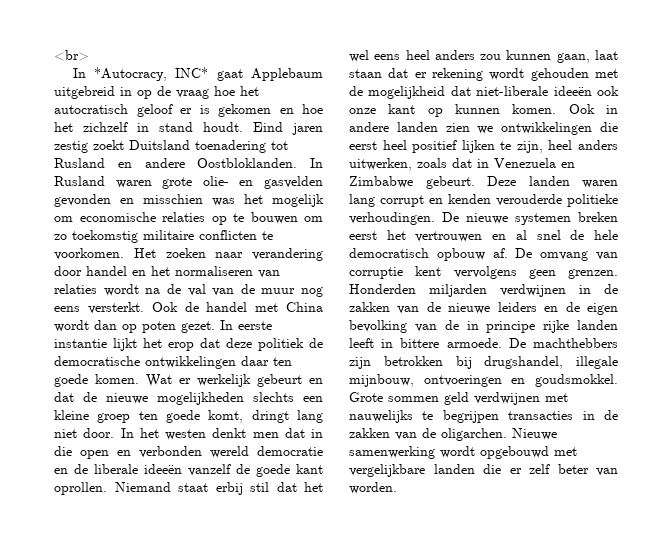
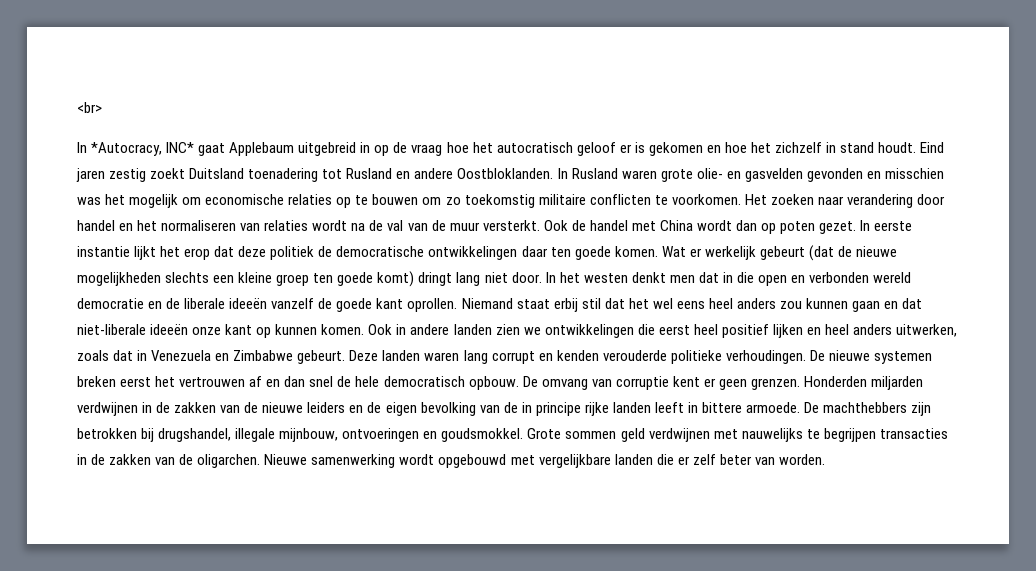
- Het zoeken naar verandering door handel en het normaliseren van relaties wordt na de val van de muur nog eens versterkt.
+ Het zoeken naar verandering door handel en het normaliseren van relaties wordt na de val van de muur versterkt.
- Wat er werkelijk gebeurt en dat de nieuwe mogelijkheden slechts een kleine groep ten goede komt, dringt lang niet door.
+ Wat er werkelijk gebeurt (dat de nieuwe mogelijkheden slechts een kleine groep ten goede komt) dringt lang niet door.
- Niemand staat erbij stil dat het wel eens heel anders zou kunnen gaan, laat staan dat er rekening wordt gehouden met de mogelijkheid dat niet-liberale ideeën ook onze kant op kunnen komen.
+ Niemand staat erbij stil dat het wel eens heel anders zou kunnen gaan en dat niet-liberale ideeën onze kant op kunnen komen.
- Ook in andere landen zien we ontwikkelingen die eerst heel positief lijken te zijn, heel anders uitwerken, zoals dat in Venezuela en Zimbabwe gebeurt.
+ Ook in andere landen zien we ontwikkelingen die eerst heel positief lijken en heel anders uitwerken, zoals dat in Venezuela en Zimbabwe gebeurt.
- De nieuwe systemen breken eerst het vertrouwen en al snel de hele democratisch opbouw af.
+ De nieuwe systemen breken eerst het vertrouwen af en dan snel de hele democratisch opbouw.
- De omvang van corruptie kent vervolgens geen grenzen.
+ De omvang van corruptie kent er geen grenzen.

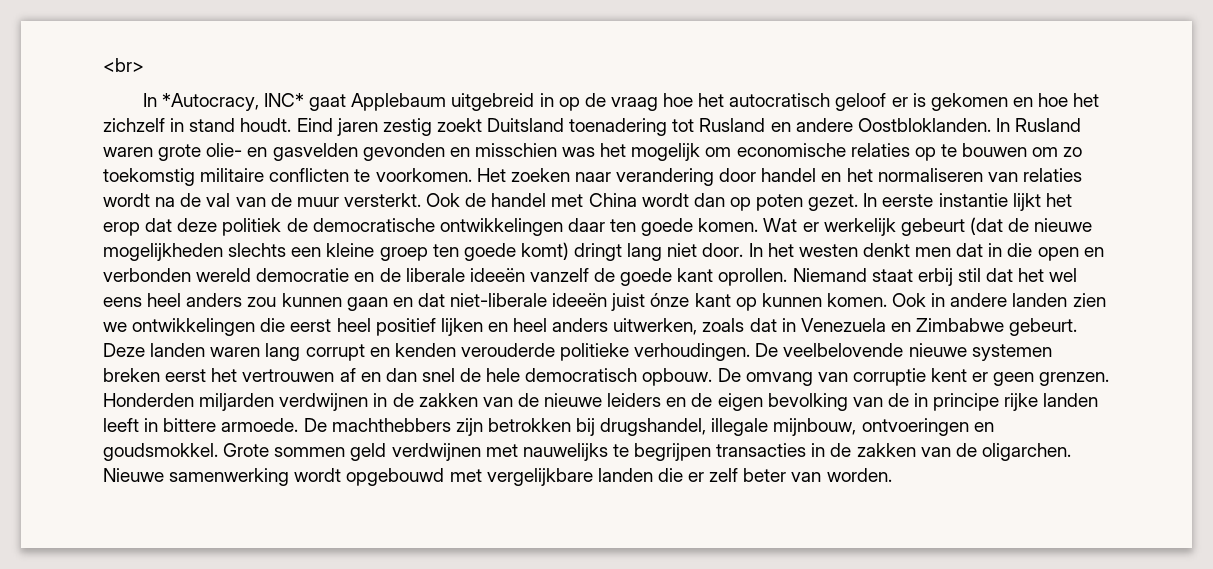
- Niemand staat erbij stil dat het wel eens heel anders zou kunnen gaan en dat niet-liberale ideeën onze kant op kunnen komen.
+ Niemand staat erbij stil dat het wel eens heel anders zou kunnen gaan en dat niet-liberale ideeën juist ónze kant op kunnen komen.
- De nieuwe systemen breken eerst het vertrouwen af en dan snel de hele democratisch opbouw.
+ De veelbelovende nieuwe systemen breken eerst het vertrouwen af en dan snel de hele democratisch opbouw.

